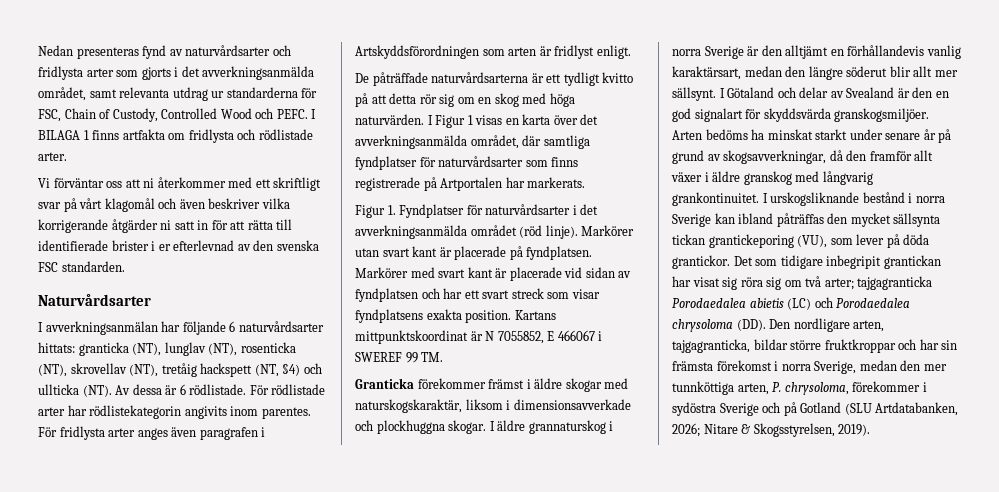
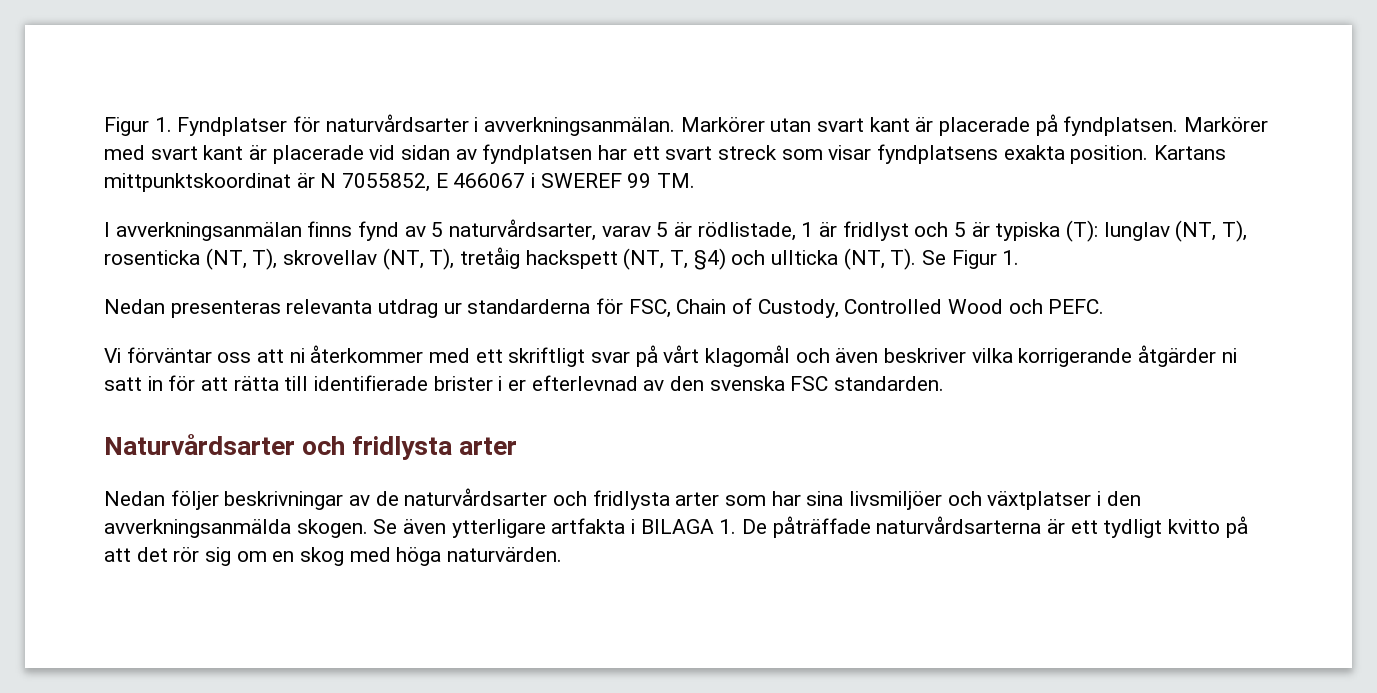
- Nedan presenteras fynd av naturvårdsarter och fridlysta arter som gjorts i det avverkningsanmälda området, samt relevanta utdrag ur standarderna för FSC, Chain of Custody, Controlled Wood och PEFC. I BILAGA 1 finns artfakta om fridlysta och rödlistade arter.
+ Figur 1. Fyndplatser för naturvårdsarter i avverkningsanmälan. Markörer utan svart kant är placerade på fyndplatsen. Markörer med svart kant är placerade vid sidan av fyndplatsen har ett svart streck som visar fyndplatsens exakta position. Kartans mittpunktskoordinat är N 7055852, E 466067 i SWEREF 99 TM.
+ I avverkningsanmälan finns fynd av 5 naturvårdsarter, varav 5 är rödlistade, 1 är fridlyst och 5 är typiska (T): lunglav (NT, T), rosenticka (NT, T), skrovellav (NT, T), tretåig hackspett (NT, T, §4) och ullticka (NT, T). Se Figur 1.
+ Nedan presenteras relevanta utdrag ur standarderna för FSC, Chain of Custody, Controlled Wood och PEFC.
- Naturvårdsarter
- I avverkningsanmälan har följande 6 naturvårdsarter hittats: granticka (NT), lunglav (NT), rosenticka (NT), skrovellav (NT), tretåig hackspett (NT, §4) och ullticka (NT). Av dessa är 6 rödlistade. För rödlistade arter har rödlistekategorin angivits inom parentes. För fridlysta arter anges även paragrafen i Artskyddsförordningen som arten är fridlyst enligt.
- De påträffade naturvårdsarterna är ett tydligt kvitto på att detta rör sig om en skog med höga naturvärden. I Figur 1 visas en karta över det avverkningsanmälda området, där samtliga fyndplatser för naturvårdsarter som finns registrerade på Artportalen har markerats.
- Figur 1. Fyndplatser för naturvårdsarter i det avverkningsanmälda området (röd linje). Markörer utan svart kant är placerade på fyndplatsen. Markörer med svart kant är placerade vid sidan av fyndplatsen och har ett svart streck som visar fyndplatsens exakta position. Kartans mittpunktskoordinat är N 7055852, E 466067 i SWEREF 99 TM.
- Granticka förekommer främst i äldre skogar med naturskogskaraktär, liksom i dimensionsavverkade och plockhuggna skogar. I äldre grannaturskog i norra Sverige är den alltjämt en förhållandevis vanlig karaktärsart, medan den längre söderut blir allt mer sällsynt. I Götaland och delar av Svealand är den en god signalart för skyddsvärda granskogsmiljöer. Arten bedöms ha minskat starkt under senare år på grund av skogsavverkningar, då den framför allt växer i äldre granskog med långvarig grankontinuitet. I urskogsliknande bestånd i norra Sverige kan ibland påträffas den mycket sällsynta tickan grantickeporing (VU), som lever på döda grantickor. Det som tidigare inbegripit grantickan har visat sig röra sig om två arter; tajgagranticka Porodaedalea abietis (LC) och Porodaedalea chrysoloma (DD). Den nordligare arten, tajgagranticka, bildar större fruktkroppar och har sin främsta förekomst i norra Sverige, medan den mer tunnköttiga arten, P. chrysoloma, förekommer i sydöstra Sverige och på Gotland (SLU Artdatabanken, 2026; Nitare & Skogsstyrelsen, 2019).
+ Naturvårdsarter och fridlysta arter
+ Nedan följer beskrivningar av de naturvårdsarter och fridlysta arter som har sina livsmiljöer och växtplatser i den avverkningsanmälda skogen. Se även ytterligare artfakta i BILAGA 1. De påträffade naturvårdsarterna är ett tydligt kvitto på att det rör sig om en skog med höga naturvärden.

